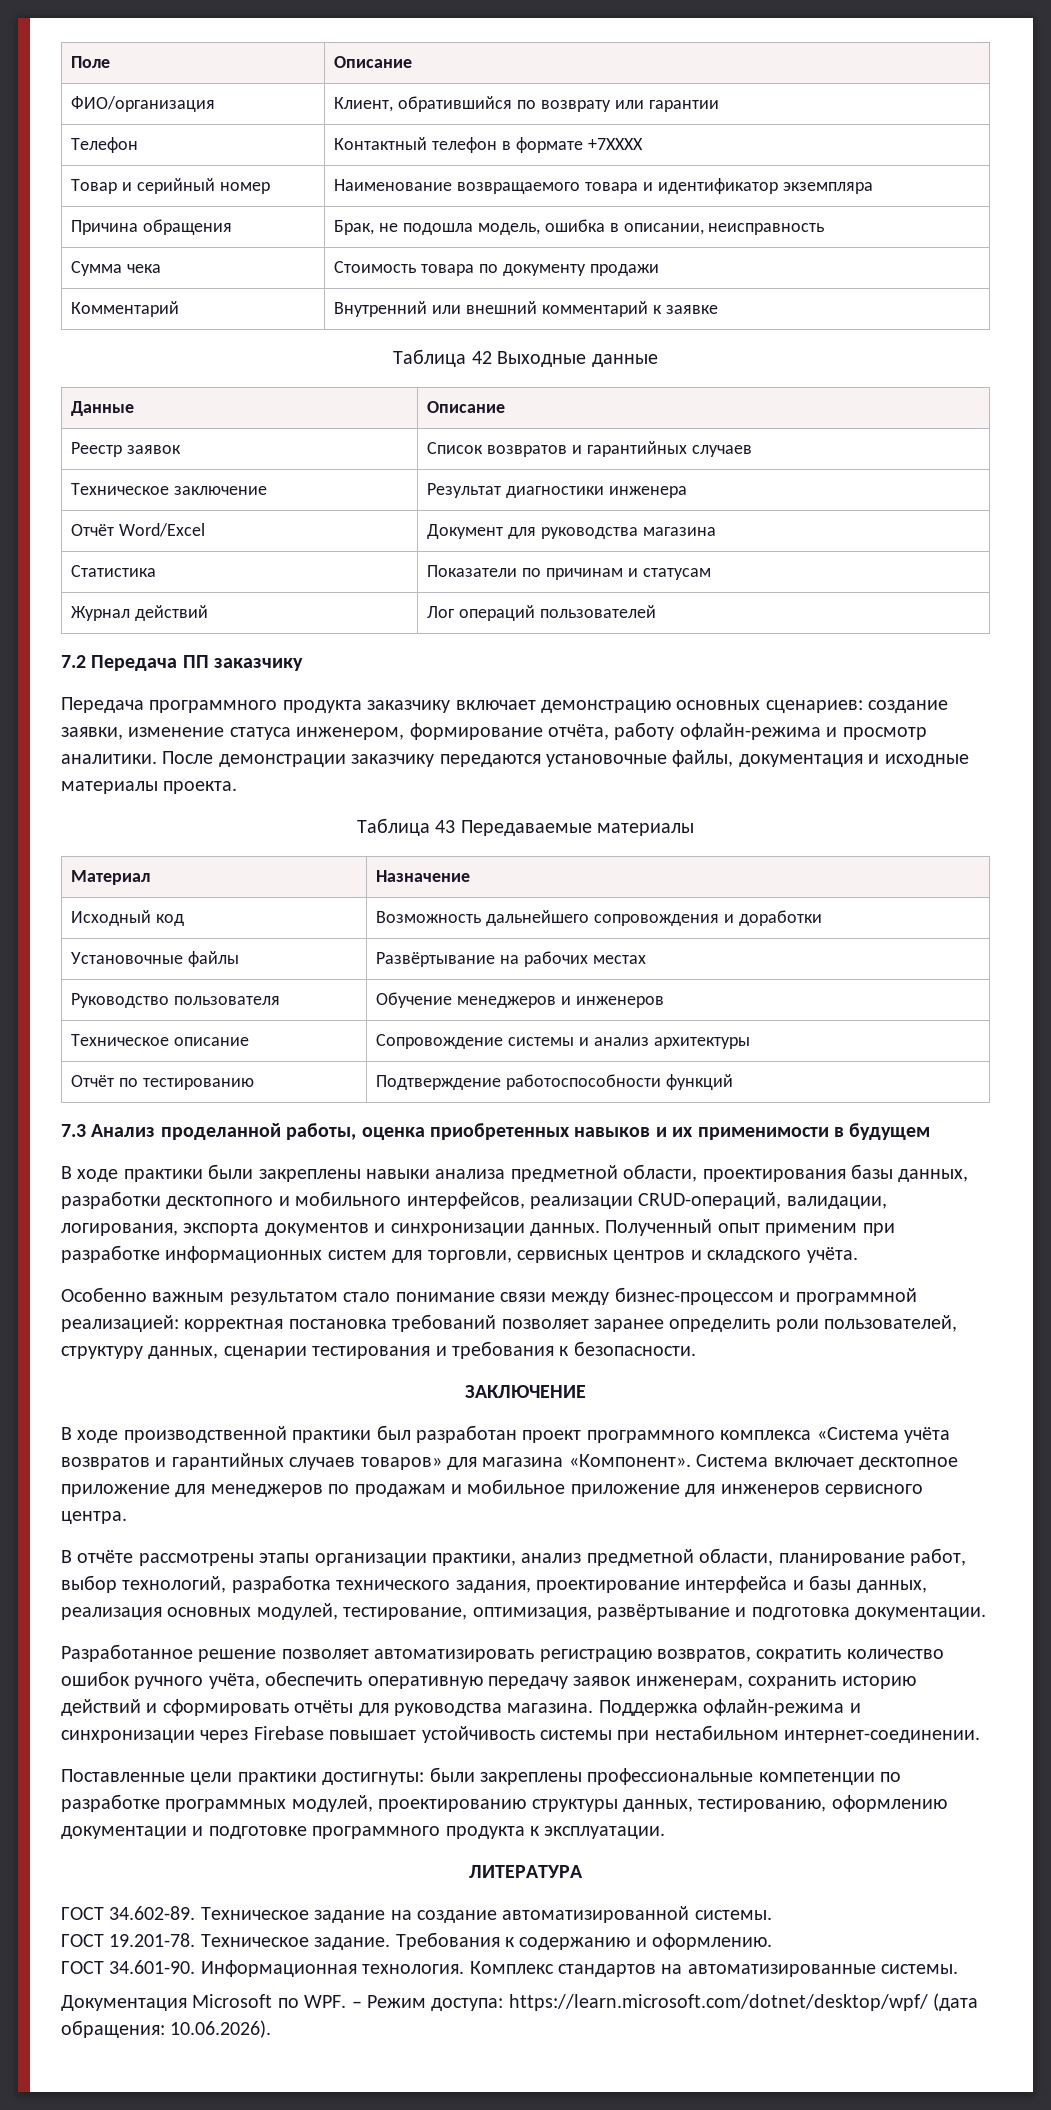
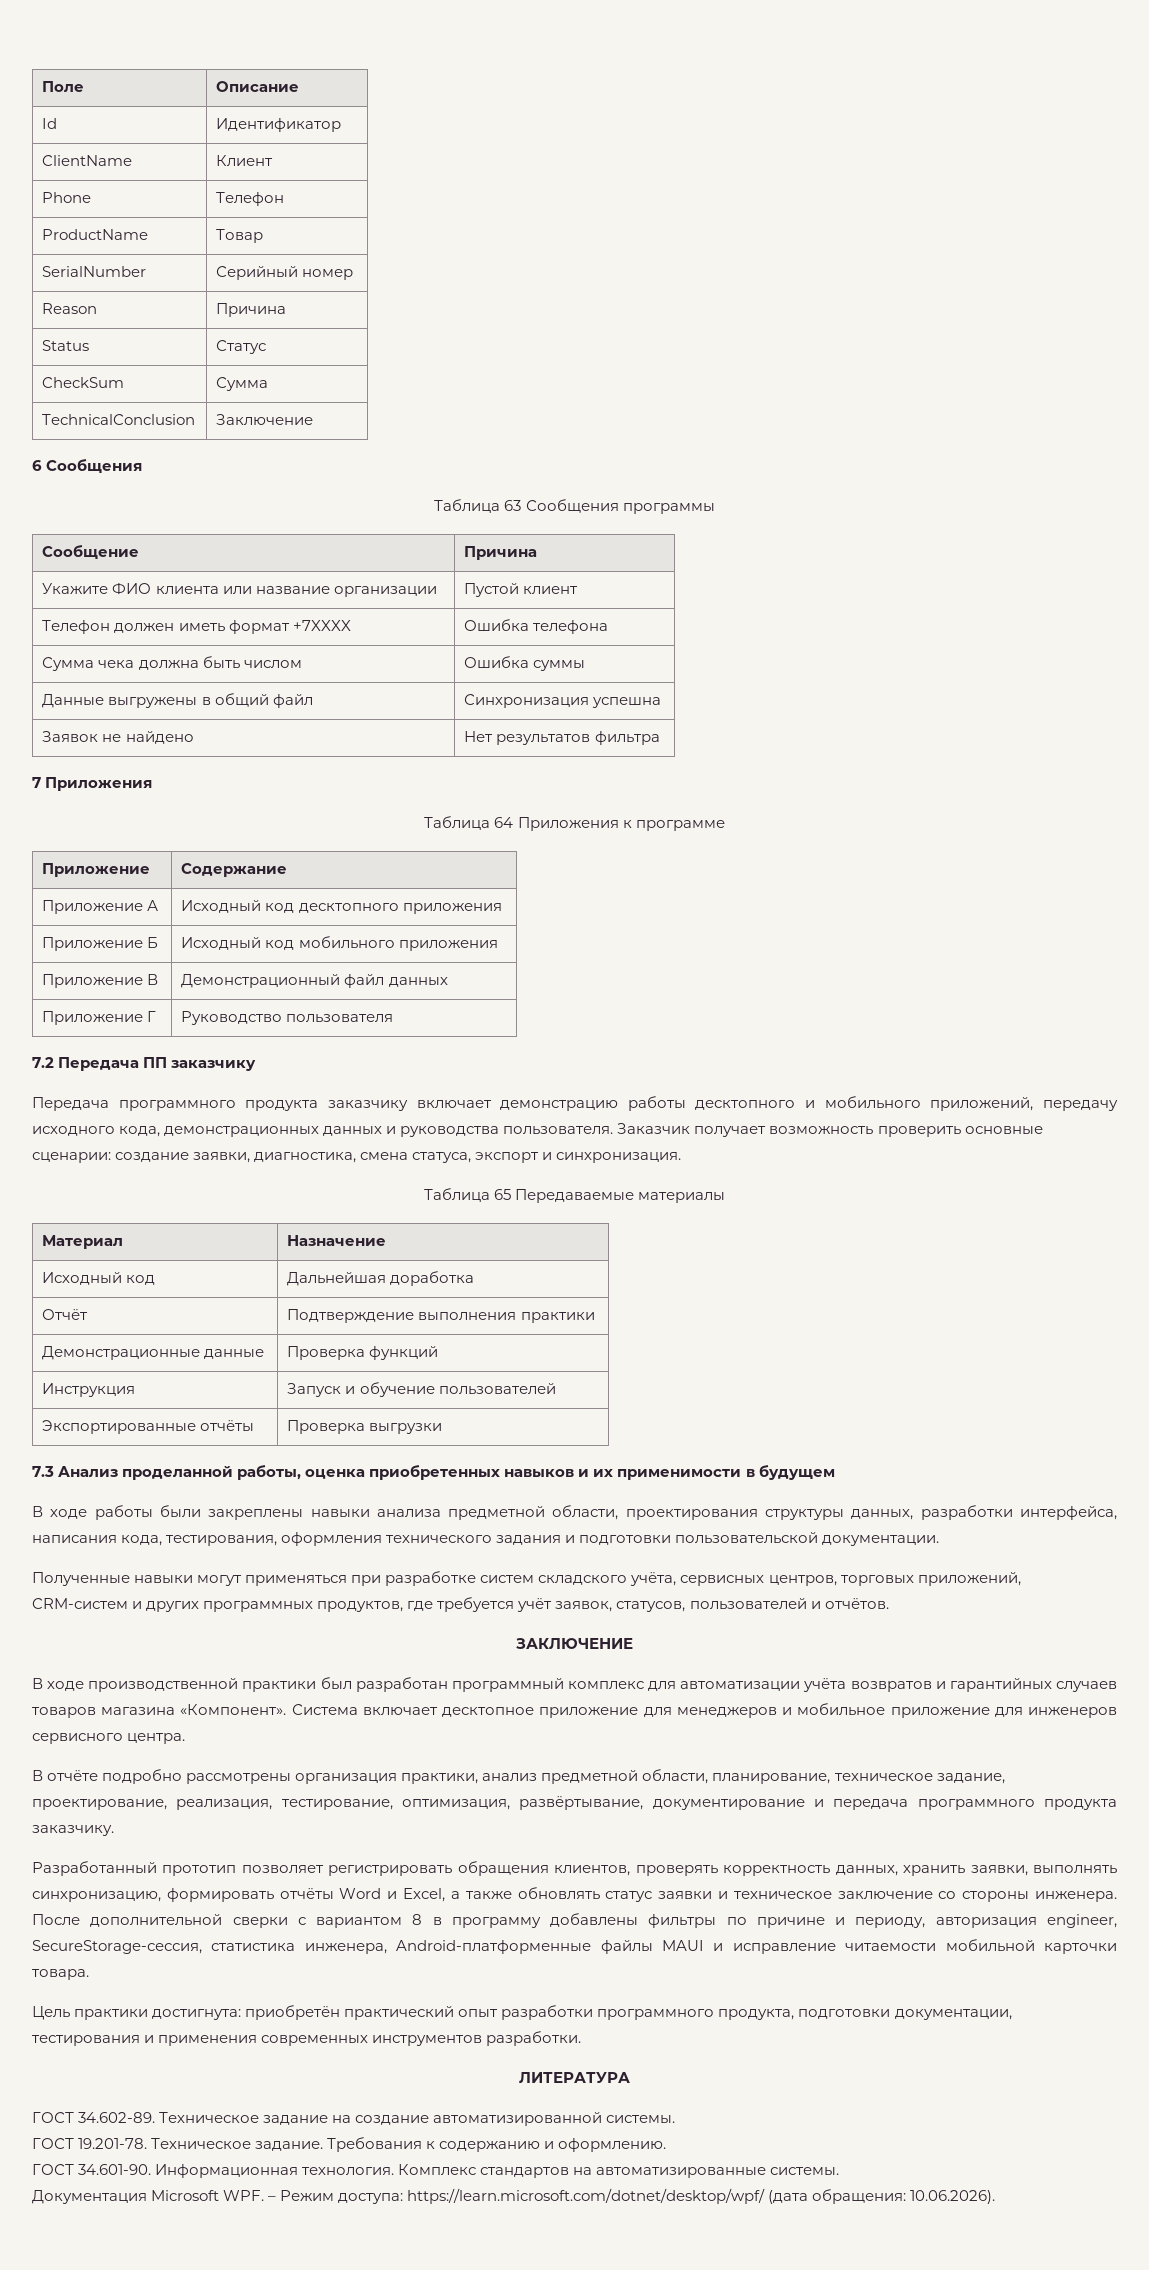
- ФИО/организация | Клиент, обратившийся по возврату или гарантии
- Телефон | Контактный телефон в формате +7XXXX
- Товар и серийный номер | Наименование возвращаемого товара и идентификатор экземпляра
- Причина обращения | Брак, не подошла модель, ошибка в описании, неисправность
- Сумма чека | Стоимость товара по документу продажи
- Комментарий | Внутренний или внешний комментарий к заявке
- Таблица 42 Выходные данные
- Данные | Описание
- Реестр заявок | Список возвратов и гарантийных случаев
- Техническое заключение | Результат диагностики инженера
- Отчёт Word/Excel | Документ для руководства магазина
- Статистика | Показатели по причинам и статусам
- Журнал действий | Лог операций пользователей
+ Id | Идентификатор
+ ClientName | Клиент
+ Phone | Телефон
+ ProductName | Товар
+ SerialNumber | Серийный номер
+ Reason | Причина
+ Status | Статус
+ CheckSum | Сумма
+ TechnicalConclusion | Заключение
+ 6 Сообщения
+ Таблица 63 Сообщения программы
+ Сообщение | Причина
+ Укажите ФИО клиента или название организации | Пустой клиент
+ Телефон должен иметь формат +7XXXX | Ошибка телефона
+ Сумма чека должна быть числом | Ошибка суммы
+ Данные выгружены в общий файл | Синхронизация успешна
+ Заявок не найдено | Нет результатов фильтра
+ 7 Приложения
+ Таблица 64 Приложения к программе
+ Приложение | Содержание
+ Приложение А | Исходный код десктопного приложения
+ Приложение Б | Исходный код мобильного приложения
+ Приложение В | Демонстрационный файл данных
+ Приложение Г | Руководство пользователя
- Передача программного продукта заказчику включает демонстрацию основных сценариев: создание заявки, изменение статуса инженером, формирование отчёта, работу офлайн-режима и просмотр аналитики. После демонстрации заказчику передаются установочные файлы, документация и исходные материалы проекта.
- Таблица 43 Передаваемые материалы
+ Передача программного продукта заказчику включает демонстрацию работы десктопного и мобильного приложений, передачу исходного кода, демонстрационных данных и руководства пользователя. Заказчик получает возможность проверить основные сценарии: создание заявки, диагностика, смена статуса, экспорт и синхронизация.
+ Таблица 65 Передаваемые материалы
- Исходный код | Возможность дальнейшего сопровождения и доработки
- Установочные файлы | Развёртывание на рабочих местах
- Руководство пользователя | Обучение менеджеров и инженеров
- Техническое описание | Сопровождение системы и анализ архитектуры
- Отчёт по тестированию | Подтверждение работоспособности функций
+ Исходный код | Дальнейшая доработка
+ Отчёт | Подтверждение выполнения практики
+ Демонстрационные данные | Проверка функций
+ Инструкция | Запуск и обучение пользователей
+ Экспортированные отчёты | Проверка выгрузки
- В ходе практики были закреплены навыки анализа предметной области, проектирования базы данных, разработки десктопного и мобильного интерфейсов, реализации CRUD-операций, валидации, логирования, экспорта документов и синхронизации данных. Полученный опыт применим при разработке информационных систем для торговли, сервисных центров и складского учёта.
- Особенно важным результатом стало понимание связи между бизнес-процессом и программной реализацией: корректная постановка требований позволяет заранее определить роли пользователей, структуру данных, сценарии тестирования и требования к безопасности.
+ В ходе работы были закреплены навыки анализа предметной области, проектирования структуры данных, разработки интерфейса, написания кода, тестирования, оформления технического задания и подготовки пользовательской документации.
+ Полученные навыки могут применяться при разработке систем складского учёта, сервисных центров, торговых приложений, CRM-систем и других программных продуктов, где требуется учёт заявок, статусов, пользователей и отчётов.
- В ходе производственной практики был разработан проект программного комплекса «Система учёта возвратов и гарантийных случаев товаров» для магазина «Компонент».
+ В ходе производственной практики был разработан программный комплекс для автоматизации учёта возвратов и гарантийных случаев товаров магазина «Компонент».
- Система включает десктопное приложение для менеджеров по продажам и мобильное приложение для инженеров сервисного центра.
+ Система включает десктопное приложение для менеджеров и мобильное приложение для инженеров сервисного центра.
- В отчёте рассмотрены этапы организации практики, анализ предметной области, планирование работ, выбор технологий, разработка технического задания, проектирование интерфейса и базы данных, реализация основных модулей, тестирование, оптимизация, развёртывание и подготовка документации.
- Разработанное решение позволяет автоматизировать регистрацию возвратов, сократить количество ошибок ручного учёта, обеспечить оперативную передачу заявок инженерам, сохранить историю действий и сформировать отчёты для руководства магазина. Поддержка офлайн-режима и синхронизации через Firebase повышает устойчивость системы при нестабильном интернет-соединении.
- Поставленные цели практики достигнуты: были закреплены профессиональные компетенции по разработке программных модулей, проектированию структуры данных, тестированию, оформлению документации и подготовке программного продукта к эксплуатации.
+ В отчёте подробно рассмотрены организация практики, анализ предметной области, планирование, техническое задание, проектирование, реализация, тестирование, оптимизация, развёртывание, документирование и передача программного продукта заказчику.
+ Разработанный прототип позволяет регистрировать обращения клиентов, проверять корректность данных, хранить заявки, выполнять синхронизацию, формировать отчёты Word и Excel, а также обновлять статус заявки и техническое заключение со стороны инженера. После дополнительной сверки с вариантом 8 в программу добавлены фильтры по причине и периоду, авторизация engineer, SecureStorage-сессия, статистика инженера, Android-платформенные файлы MAUI и исправление читаемости мобильной карточки товара.
+ Цель практики достигнута: приобретён практический опыт разработки программного продукта, подготовки документации, тестирования и применения современных инструментов разработки.
- Документация Microsoft по WPF. – Режим доступа: https://learn.microsoft.com/dotnet/desktop/wpf/ (дата обращения: 10.06.2026).
+ Документация Microsoft WPF. – Режим доступа: https://learn.microsoft.com/dotnet/desktop/wpf/ (дата обращения: 10.06.2026).

